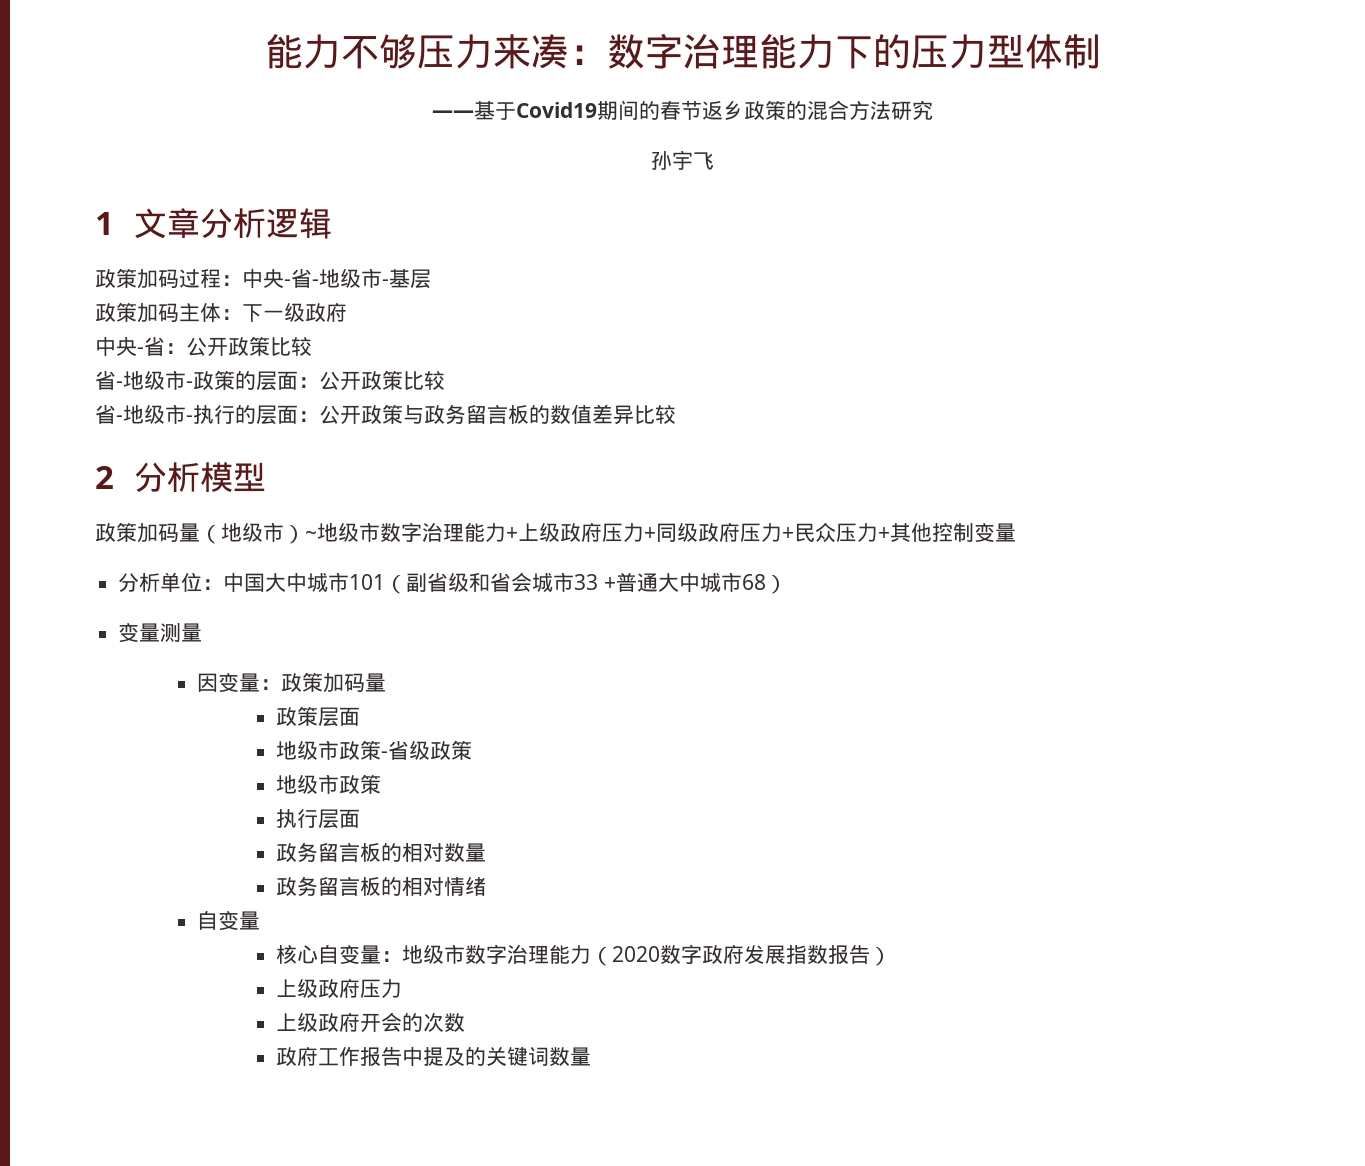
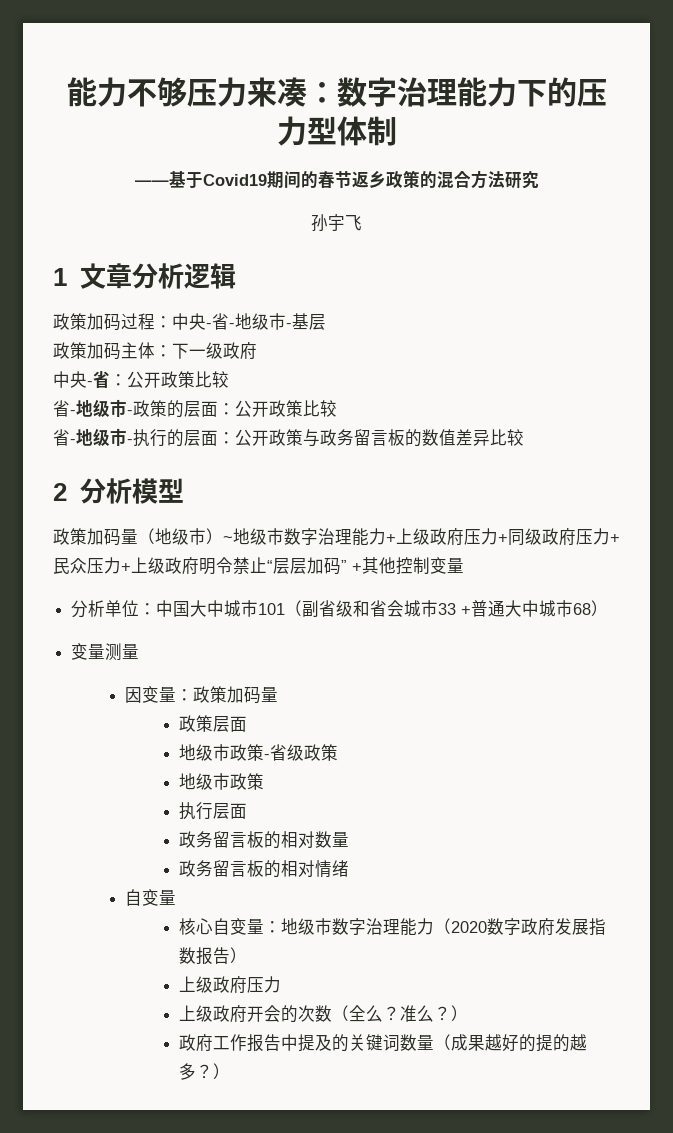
- 政策加码量（地级市）~地级市数字治理能力+上级政府压力+同级政府压力+民众压力+其他控制变量
+ 政策加码量（地级市）~地级市数字治理能力+上级政府压力+同级政府压力+民众压力+上级政府明令禁止“层层加码” +其他控制变量
- 上级政府开会的次数
+ 上级政府开会的次数（全么？准么？）
- 政府工作报告中提及的关键词数量
+ 政府工作报告中提及的关键词数量（成果越好的提的越多？）

